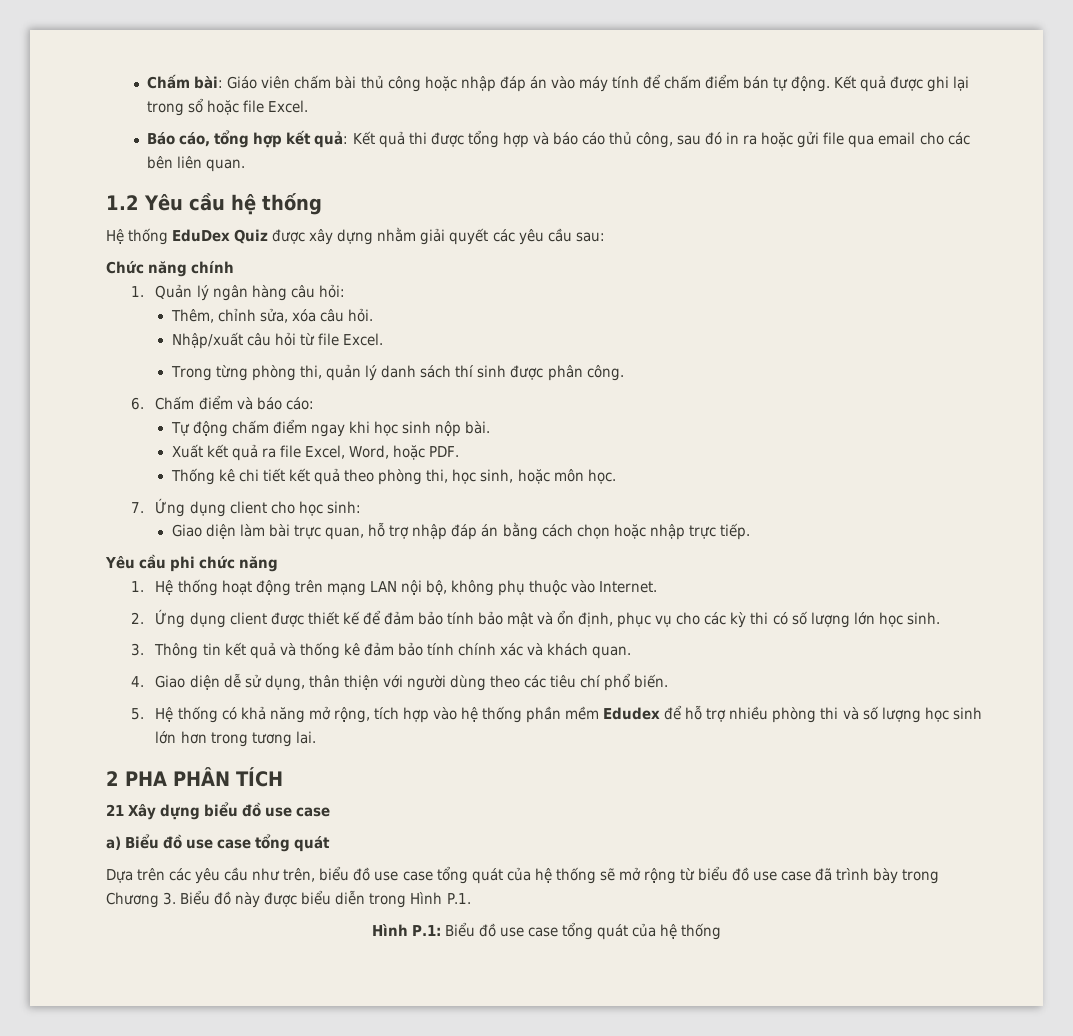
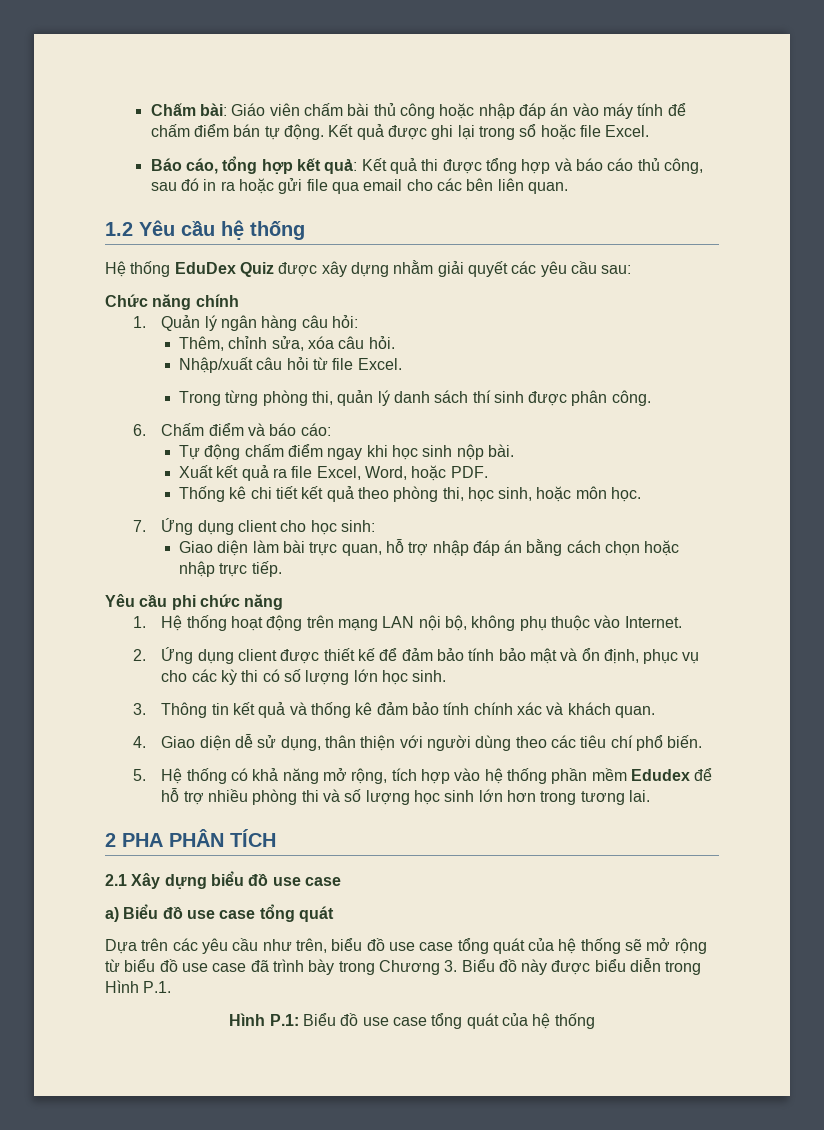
- 21 Xây dựng biểu đồ use case
+ 2.1 Xây dựng biểu đồ use case

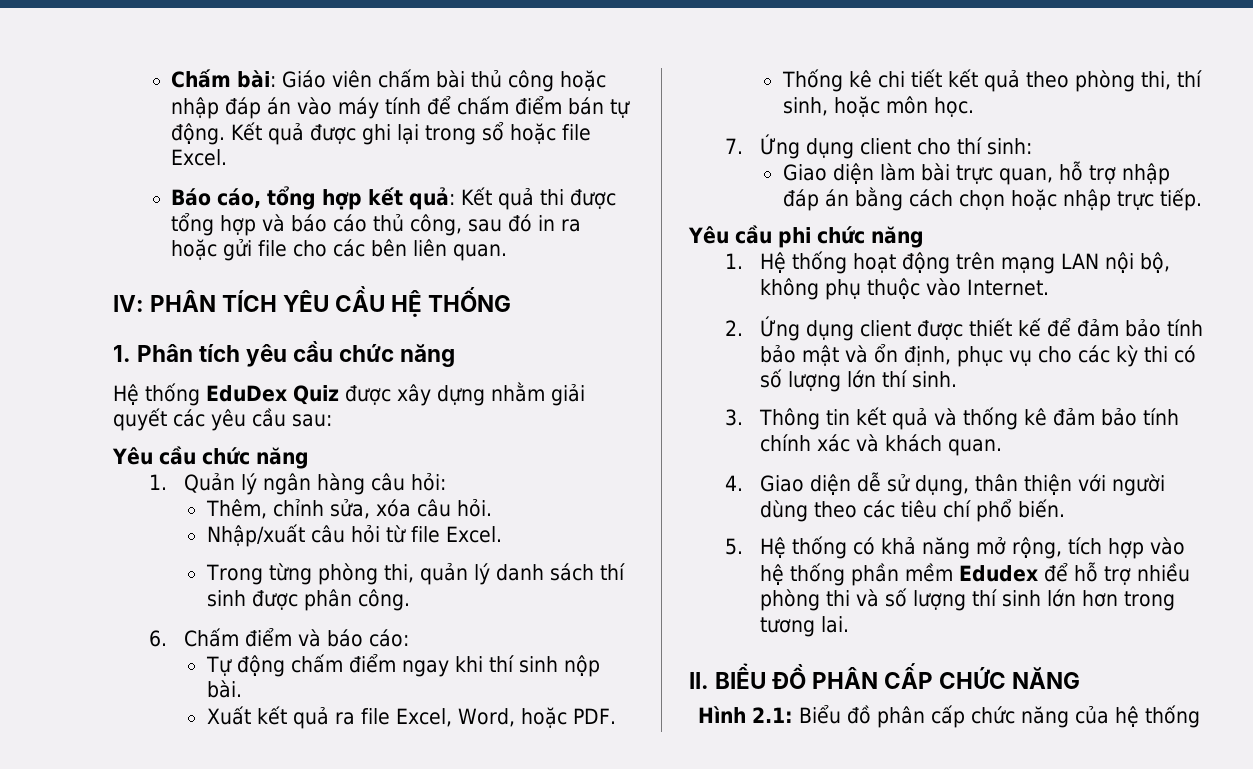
- Báo cáo, tổng hợp kết quả: Kết quả thi được tổng hợp và báo cáo thủ công, sau đó in ra hoặc gửi file qua email cho các bên liên quan.
+ Báo cáo, tổng hợp kết quả: Kết quả thi được tổng hợp và báo cáo thủ công, sau đó in ra hoặc gửi file cho các bên liên quan.
- 1.2 Yêu cầu hệ thống
+ IV: PHÂN TÍCH YÊU CẦU HỆ THỐNG
+ 1. Phân tích yêu cầu chức năng
- Chức năng chính
+ Yêu cầu chức năng
- Tự động chấm điểm ngay khi học sinh nộp bài.
+ Tự động chấm điểm ngay khi thí sinh nộp bài.
- Thống kê chi tiết kết quả theo phòng thi, học sinh, hoặc môn học.
+ Thống kê chi tiết kết quả theo phòng thi, thí sinh, hoặc môn học.
- 7. Ứng dụng client cho học sinh:
+ 7. Ứng dụng client cho thí sinh:
- 2. Ứng dụng client được thiết kế để đảm bảo tính bảo mật và ổn định, phục vụ cho các kỳ thi có số lượng lớn học sinh.
+ 2. Ứng dụng client được thiết kế để đảm bảo tính bảo mật và ổn định, phục vụ cho các kỳ thi có số lượng lớn thí sinh.
- 5. Hệ thống có khả năng mở rộng, tích hợp vào hệ thống phần mềm Edudex để hỗ trợ nhiều phòng thi và số lượng học sinh lớn hơn trong tương lai.
+ 5. Hệ thống có khả năng mở rộng, tích hợp vào hệ thống phần mềm Edudex để hỗ trợ nhiều phòng thi và số lượng thí sinh lớn hơn trong tương lai.
- 2 PHA PHÂN TÍCH
- 2.1 Xây dựng biểu đồ use case
- a) Biểu đồ use case tổng quát
- Dựa trên các yêu cầu như trên, biểu đồ use case tổng quát của hệ thống sẽ mở rộng từ biểu đồ use case đã trình bày trong Chương 3. Biểu đồ này được biểu diễn trong Hình P.1.
- Hình P.1: Biểu đồ use case tổng quát của hệ thống
+ II. BIỂU ĐỒ PHÂN CẤP CHỨC NĂNG
+ Hình 2.1: Biểu đồ phân cấp chức năng của hệ thống

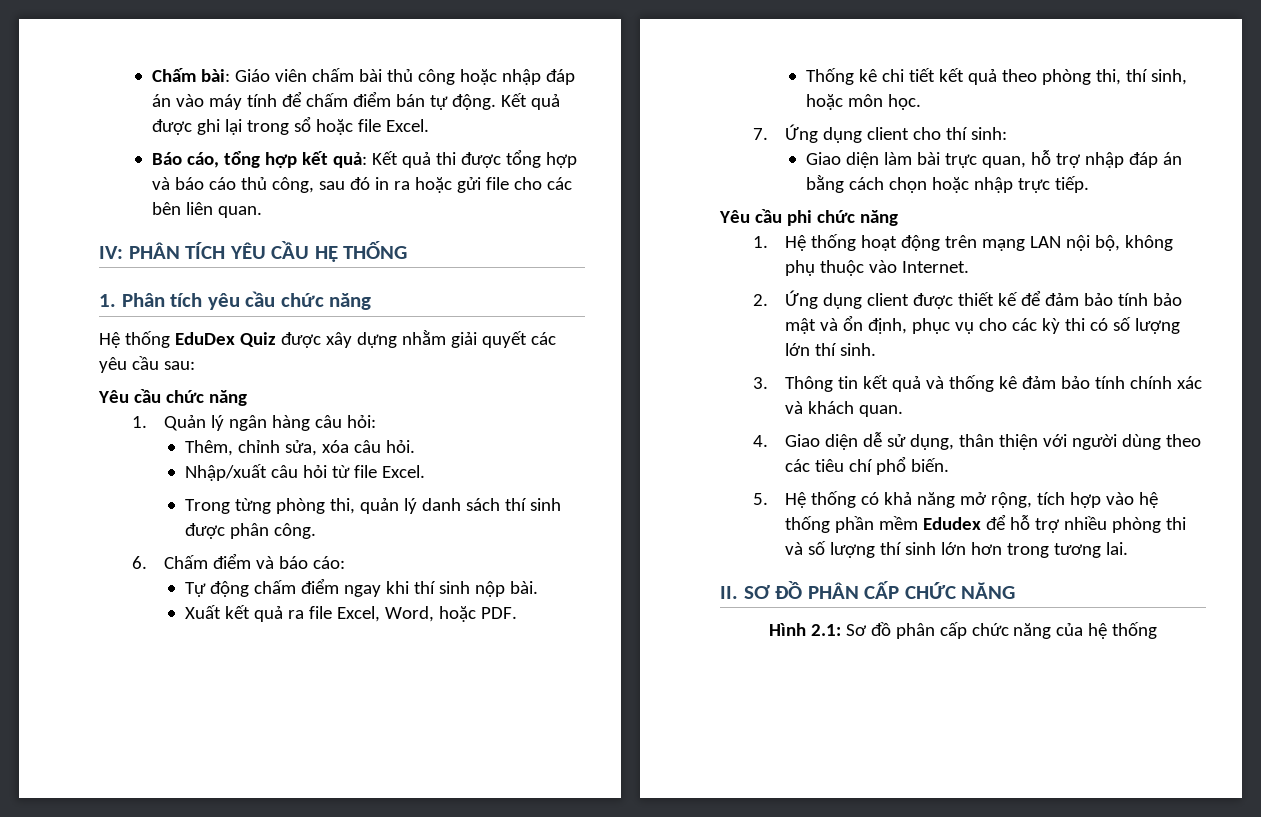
- II. BIỂU ĐỒ PHÂN CẤP CHỨC NĂNG
+ II. SƠ ĐỒ PHÂN CẤP CHỨC NĂNG
- Hình 2.1: Biểu đồ phân cấp chức năng của hệ thống
+ Hình 2.1: Sơ đồ phân cấp chức năng của hệ thống

